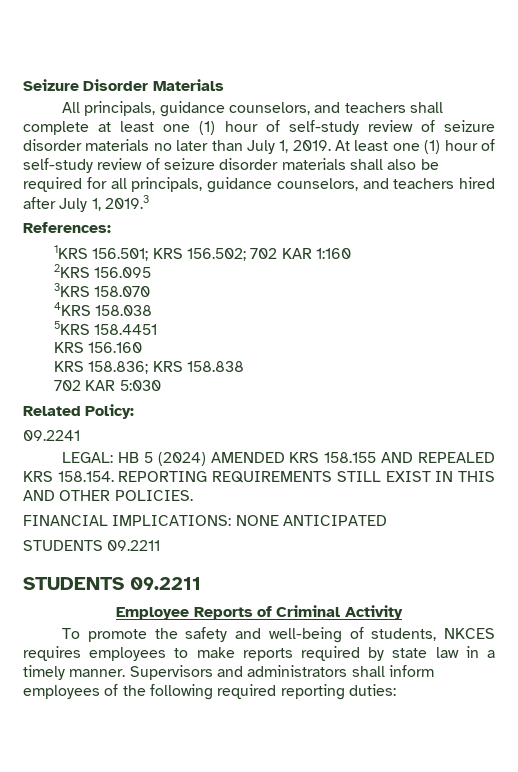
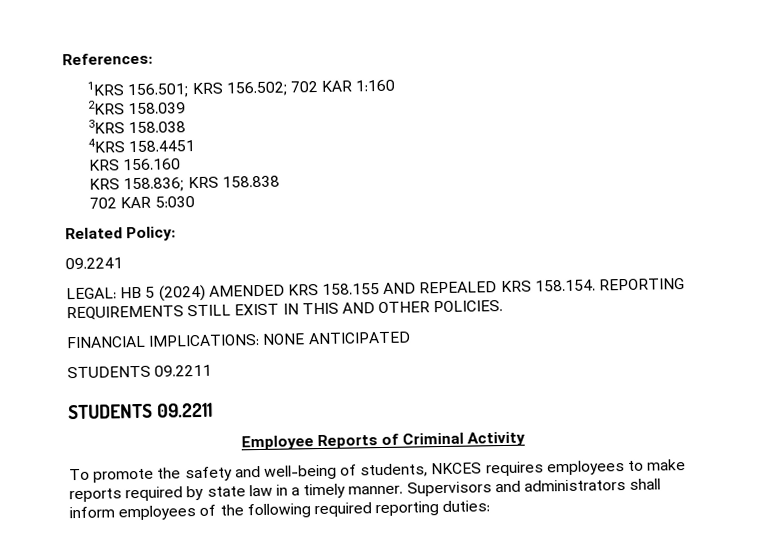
- Seizure Disorder Materials
- All principals, guidance counselors, and teachers shall complete at least one (1) hour of self-study review of seizure disorder materials no later than July 1, 2019. At least one (1) hour of self-study review of seizure disorder materials shall also be required for all principals, guidance counselors, and teachers hired after July 1, 2019.3
- 2KRS 156.095
+ 2KRS 158.039
- 3KRS 158.070
+ 3KRS 158.038
- 4KRS 158.038
- 5KRS 158.4451
+ 4KRS 158.4451

